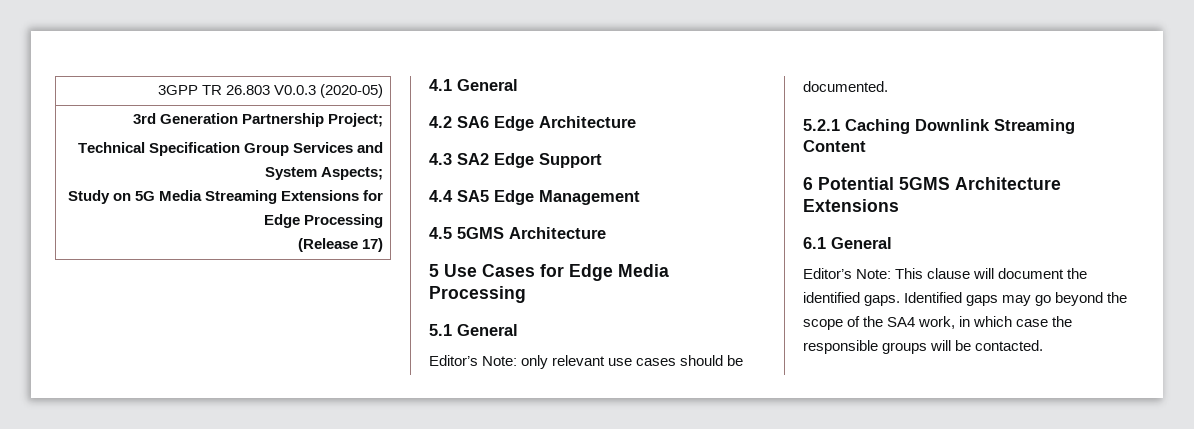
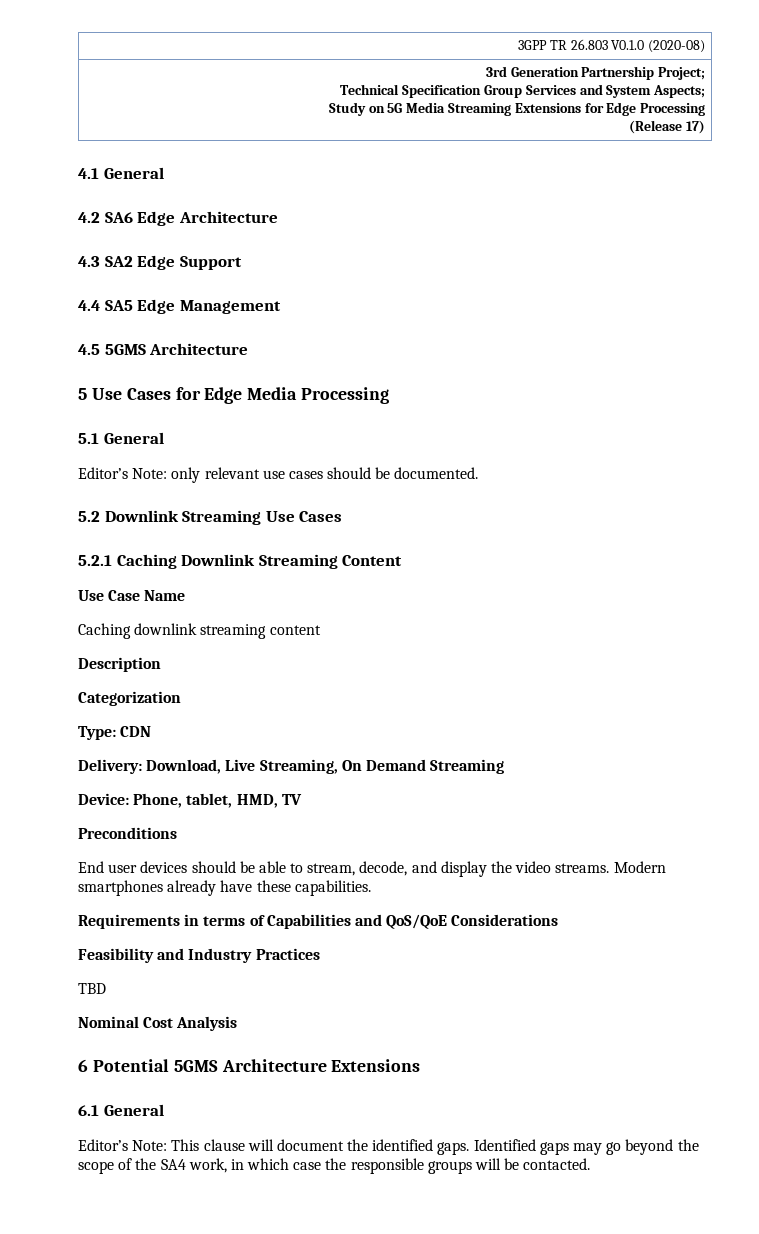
- 3GPP TR 26.803 V0.0.3 (2020-05)
+ 3GPP TR 26.803 V0.1.0 (2020-08)
+ 5.2 Downlink Streaming Use Cases
+ Use Case Name
+ Caching downlink streaming content
+ Description
+ Categorization
+ Type: CDN
+ Delivery: Download, Live Streaming, On Demand Streaming
+ Device: Phone, tablet, HMD, TV
+ Preconditions
+ End user devices should be able to stream, decode, and display the video streams. Modern smartphones already have these capabilities.
+ Requirements in terms of Capabilities and QoS/QoE Considerations
+ Feasibility and Industry Practices
+ TBD
+ Nominal Cost Analysis

